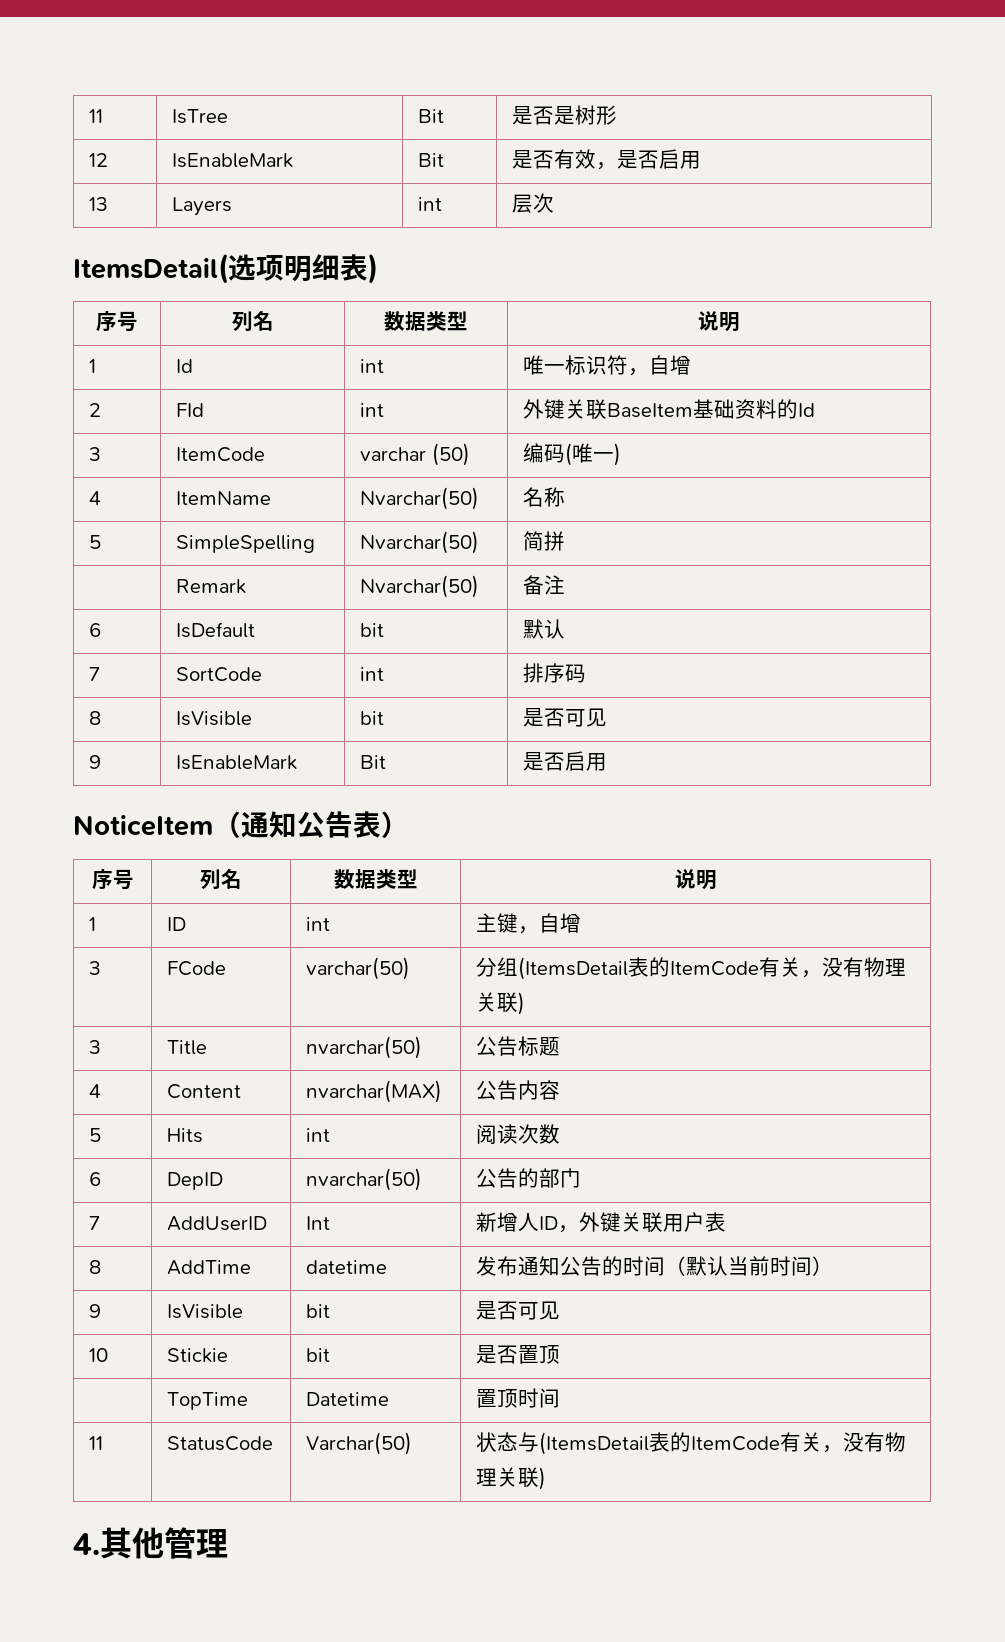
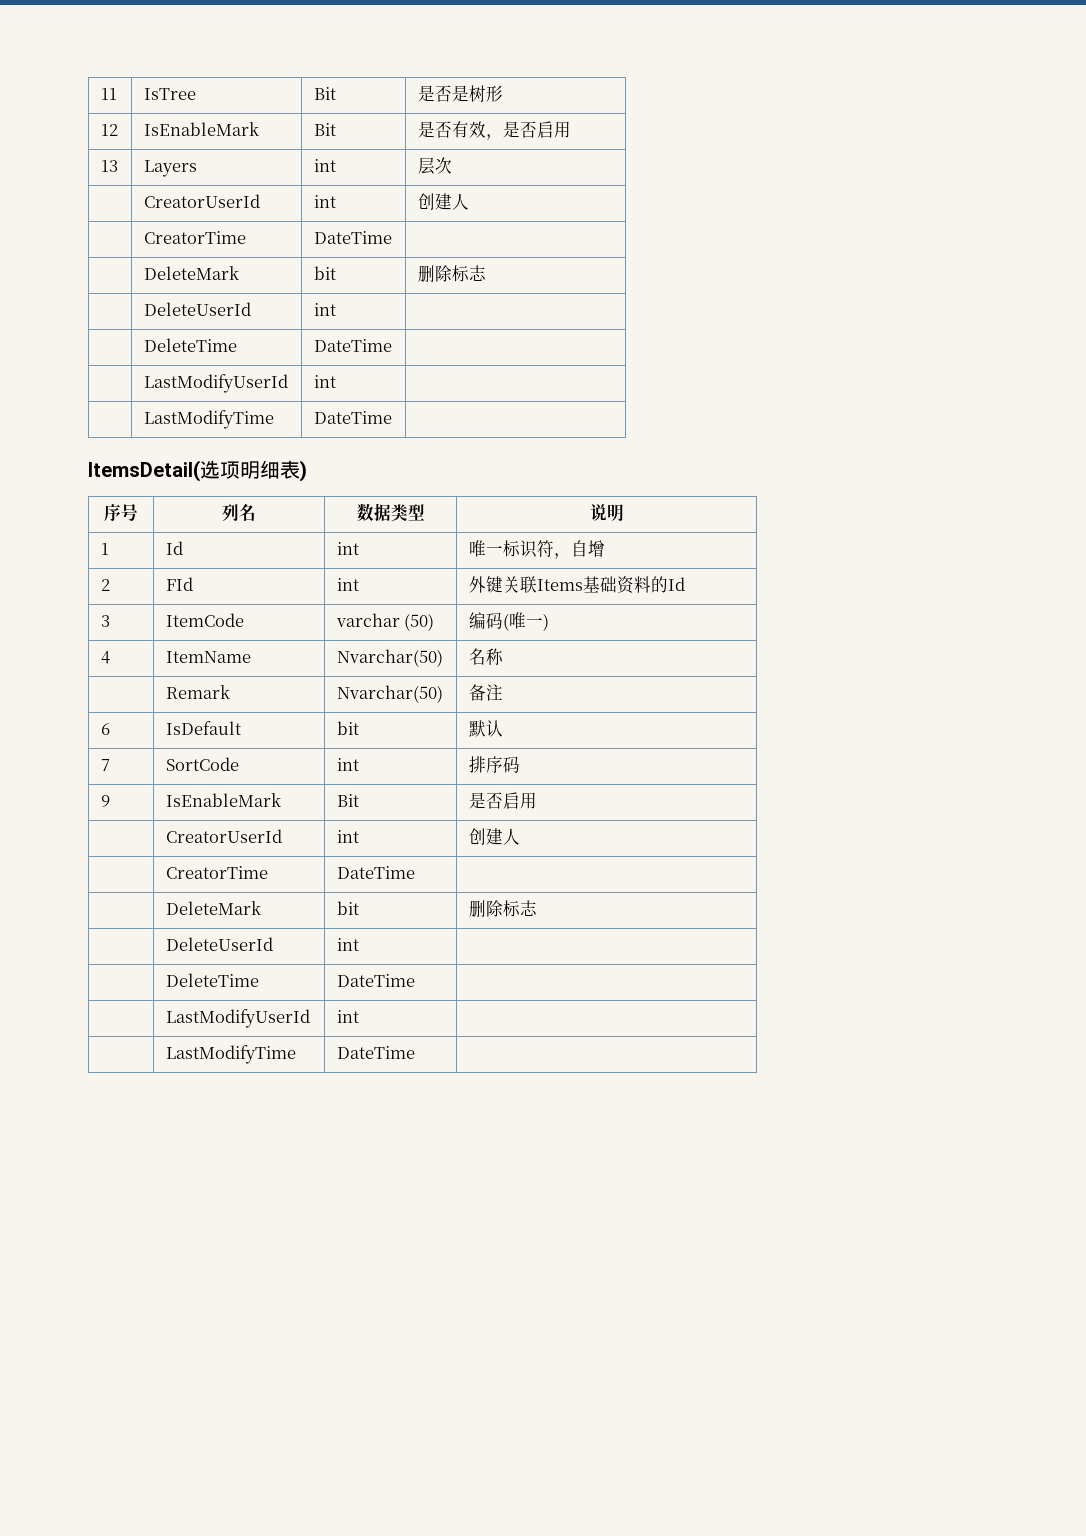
  13 | Layers | int | 层次
+ | CreatorUserId | int | 创建人
+ | CreatorTime | DateTime |
+ | DeleteMark | bit | 删除标志
+ | DeleteUserId | int |
+ | DeleteTime | DateTime |
+ | LastModifyUserId | int |
+ | LastModifyTime | DateTime |
- 2 | FId | int | 外键关联BaseItem基础资料的Id
+ 2 | FId | int | 外键关联Items基础资料的Id
- 5 | SimpleSpelling | Nvarchar(50) | 简拼
- 8 | IsVisible | bit | 是否可见
  9 | IsEnableMark | Bit | 是否启用
- NoticeItem（通知公告表）
- 序号 | 列名 | 数据类型 | 说明
- 1 | ID | int | 主键，自增
- 3 | FCode | varchar(50) | 分组(ItemsDetail表的ItemCode有关，没有物理关联)
- 3 | Title | nvarchar(50) | 公告标题
- 4 | Content | nvarchar(MAX) | 公告内容
- 5 | Hits | int | 阅读次数
- 6 | DepID | nvarchar(50) | 公告的部门
- 7 | AddUserID | Int | 新增人ID，外键关联用户表
- 8 | AddTime | datetime | 发布通知公告的时间（默认当前时间）
- 9 | IsVisible | bit | 是否可见
- 10 | Stickie | bit | 是否置顶
- | TopTime | Datetime | 置顶时间
- 11 | StatusCode | Varchar(50) | 状态与(ItemsDetail表的ItemCode有关，没有物理关联)
- 4.其他管理
+ | CreatorUserId | int | 创建人
+ | CreatorTime | DateTime |
+ | DeleteMark | bit | 删除标志
+ | DeleteUserId | int |
+ | DeleteTime | DateTime |
+ | LastModifyUserId | int |
+ | LastModifyTime | DateTime |

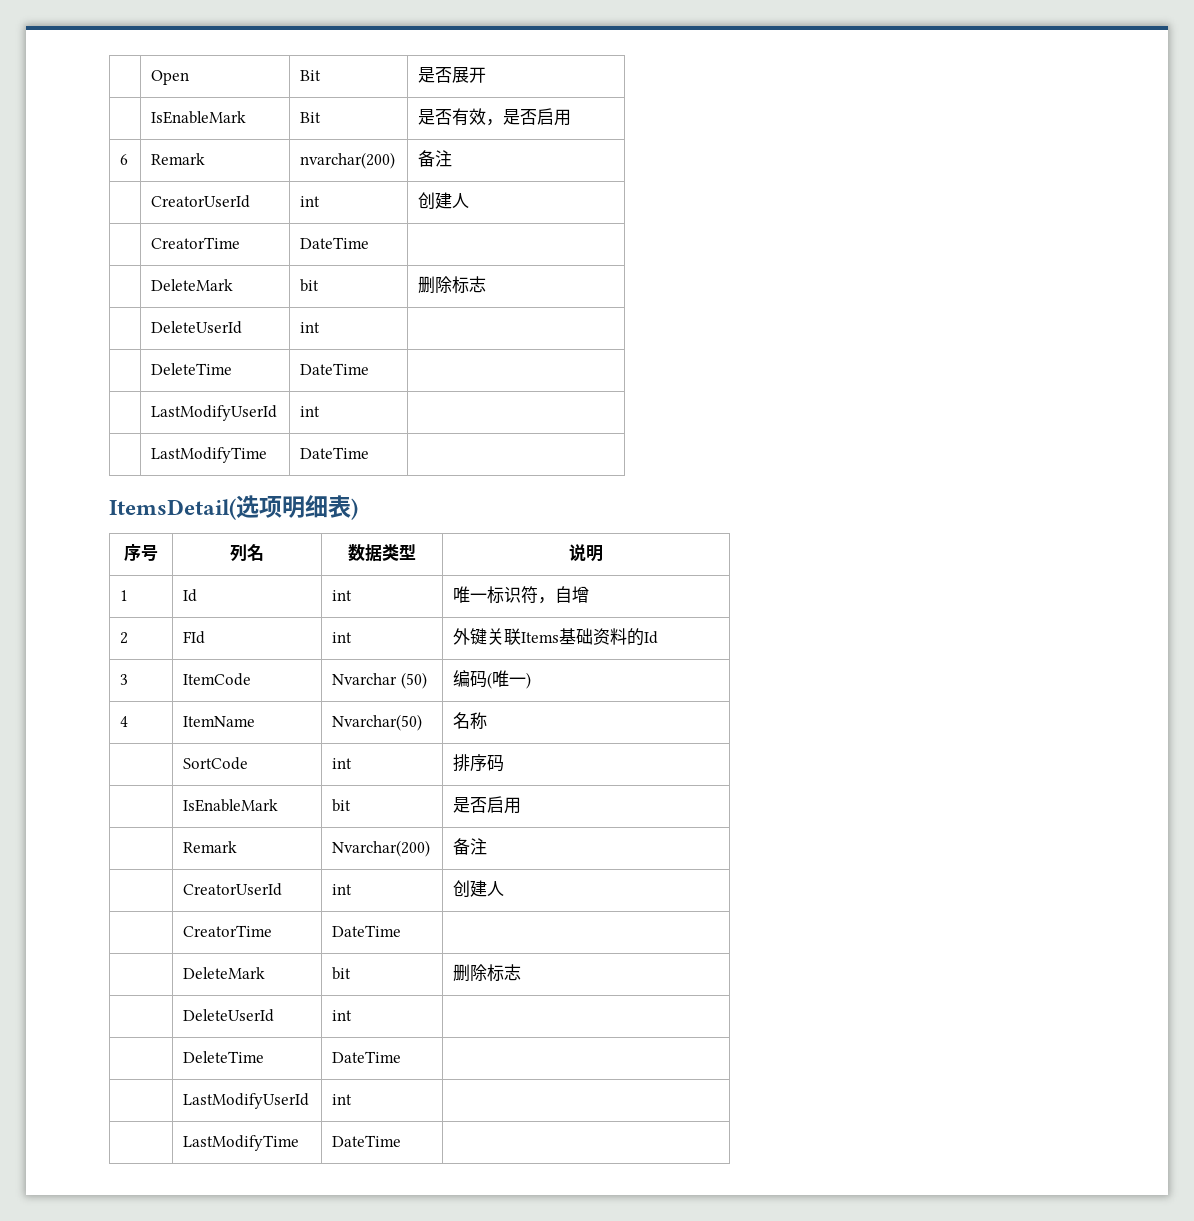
- 11 | IsTree | Bit | 是否是树形
- 12 | IsEnableMark | Bit | 是否有效，是否启用
+ | Open | Bit | 是否展开
+ | IsEnableMark | Bit | 是否有效，是否启用
- 13 | Layers | int | 层次
+ 6 | Remark | nvarchar(200) | 备注
- 3 | ItemCode | varchar (50) | 编码(唯一)
+ 3 | ItemCode | Nvarchar (50) | 编码(唯一)
- | Remark | Nvarchar(50) | 备注
- 6 | IsDefault | bit | 默认
- 7 | SortCode | int | 排序码
+ | SortCode | int | 排序码
- 9 | IsEnableMark | Bit | 是否启用
+ | IsEnableMark | bit | 是否启用
+ | Remark | Nvarchar(200) | 备注

